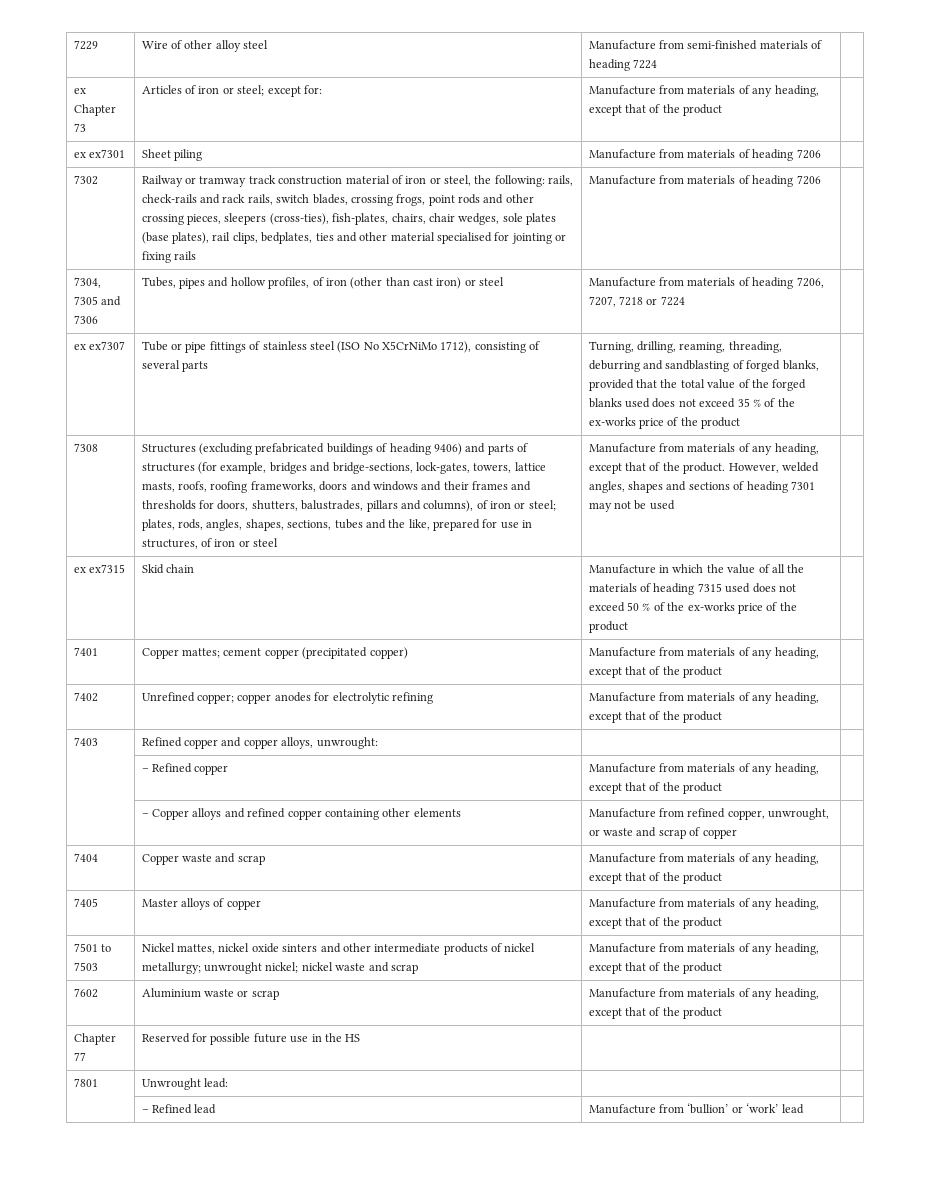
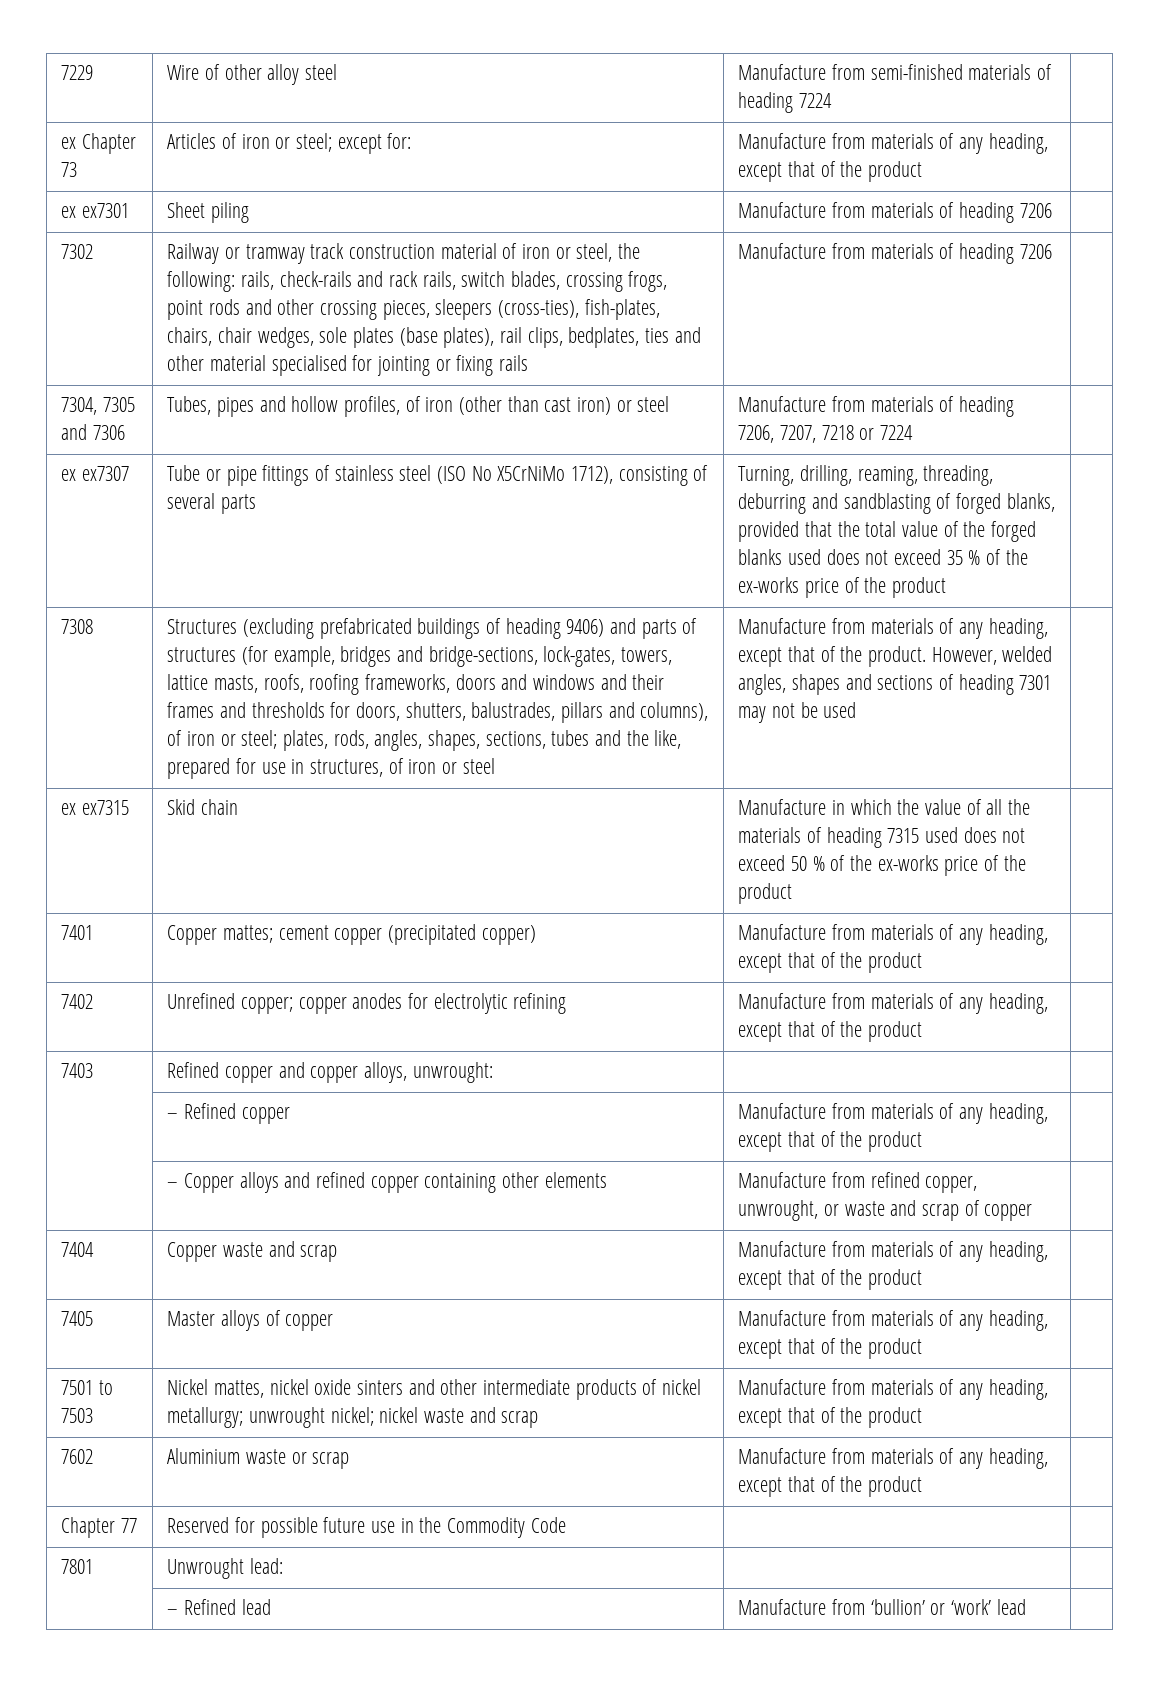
- Chapter 77 | Reserved for possible future use in the HS | |
+ Chapter 77 | Reserved for possible future use in the Commodity Code | |

